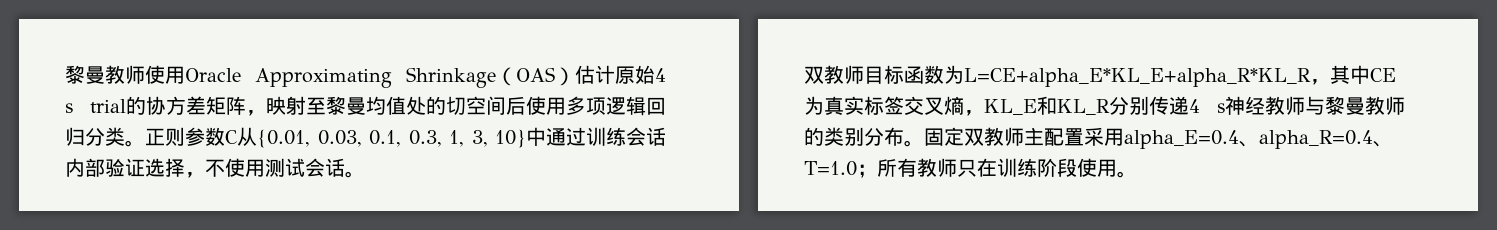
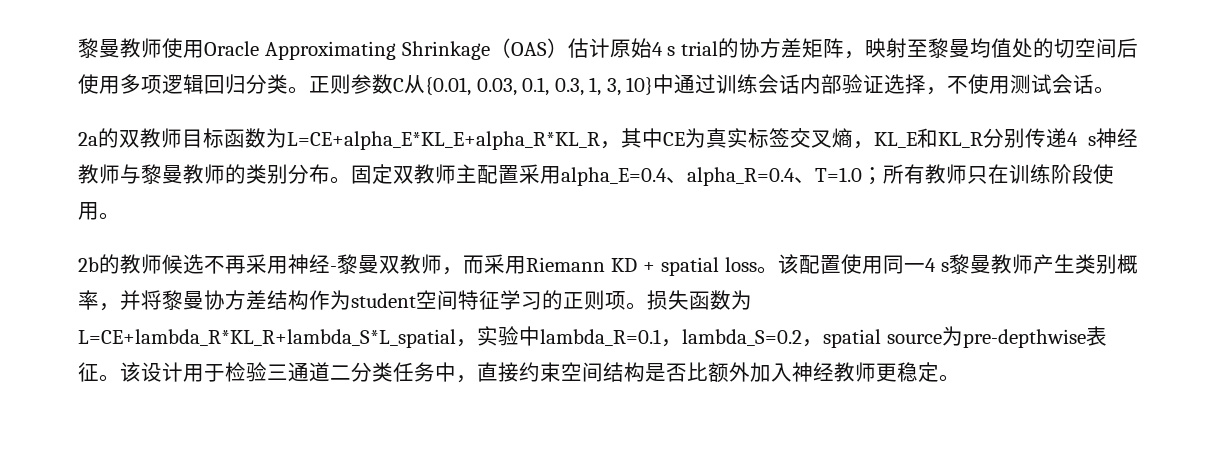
- 双教师目标函数为L=CE+alpha_E*KL_E+alpha_R*KL_R，其中CE为真实标签交叉熵，KL_E和KL_R分别传递4 s神经教师与黎曼教师的类别分布。
+ 2a的双教师目标函数为L=CE+alpha_E*KL_E+alpha_R*KL_R，其中CE为真实标签交叉熵，KL_E和KL_R分别传递4 s神经教师与黎曼教师的类别分布。
+ 2b的教师候选不再采用神经-黎曼双教师，而采用Riemann KD + spatial loss。该配置使用同一4 s黎曼教师产生类别概率，并将黎曼协方差结构作为student空间特征学习的正则项。损失函数为L=CE+lambda_R*KL_R+lambda_S*L_spatial，实验中lambda_R=0.1，lambda_S=0.2，spatial source为pre-depthwise表征。该设计用于检验三通道二分类任务中，直接约束空间结构是否比额外加入神经教师更稳定。

